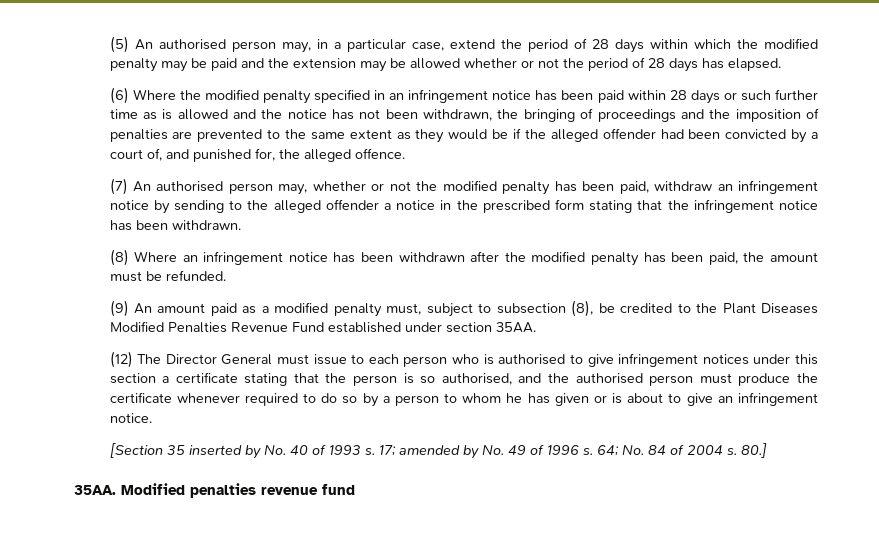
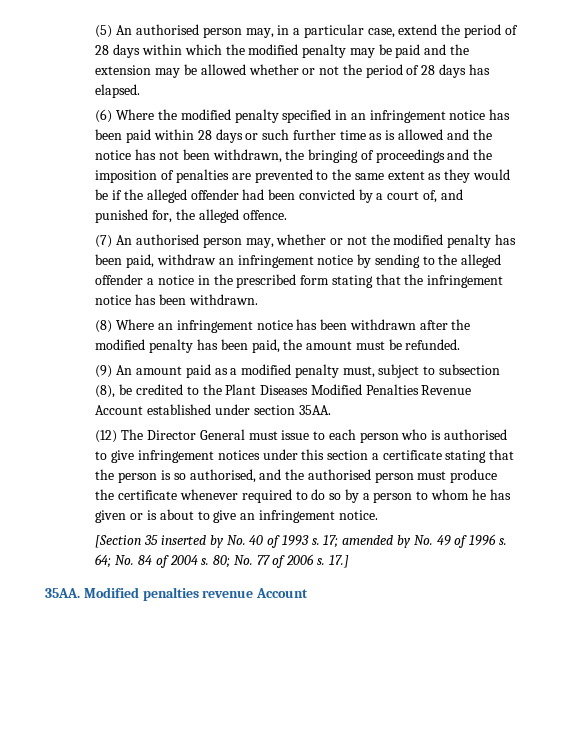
- (9) An amount paid as a modified penalty must, subject to subsection (8), be credited to the Plant Diseases Modified Penalties Revenue Fund established under section 35AA.
+ (9) An amount paid as a modified penalty must, subject to subsection (8), be credited to the Plant Diseases Modified Penalties Revenue Account established under section 35AA.
- 80.]
+ 80; No. 77 of 2006 s. 17.]
- Modified penalties revenue fund
+ Modified penalties revenue Account

